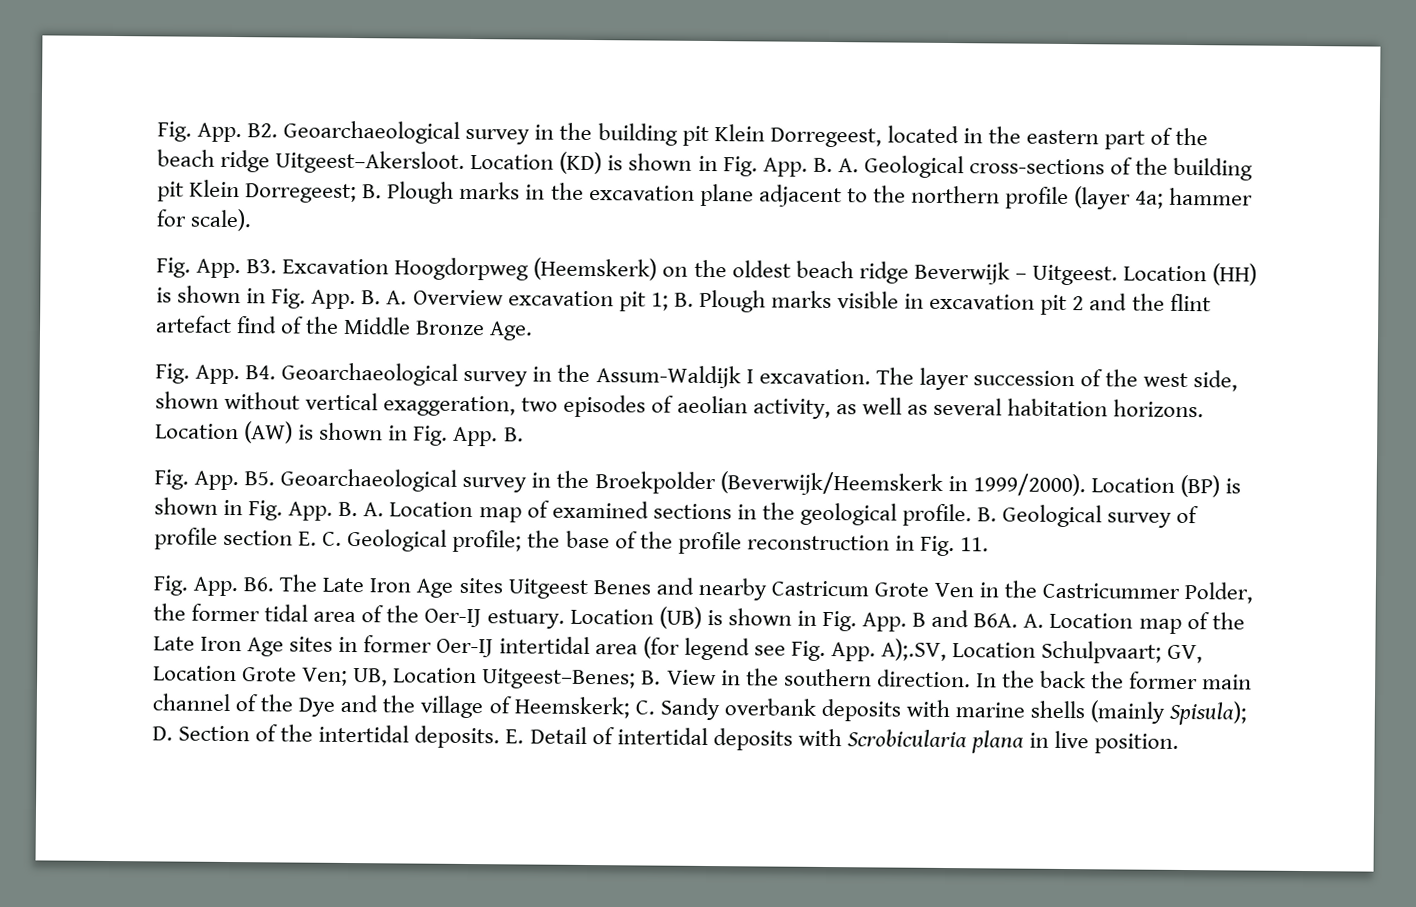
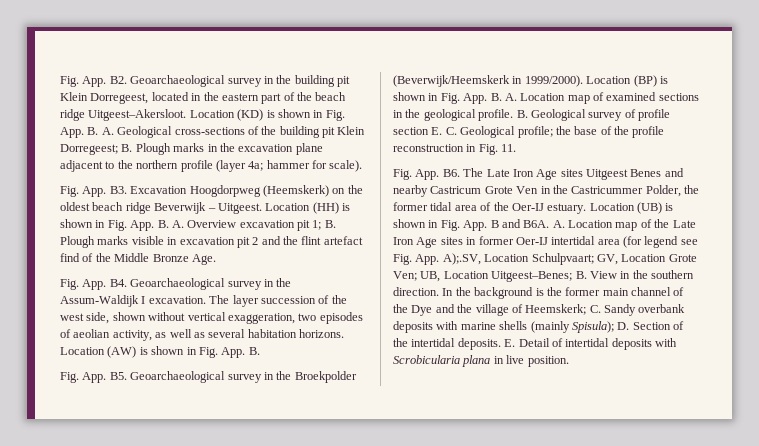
- In the back the former main channel of the Dye and the village of Heemskerk; C. Sandy overbank deposits with marine shells (mainly Spisula); D. Section of the intertidal deposits.
+ In the background is the former main channel of the Dye and the village of Heemskerk; C. Sandy overbank deposits with marine shells (mainly Spisula); D. Section of the intertidal deposits.

